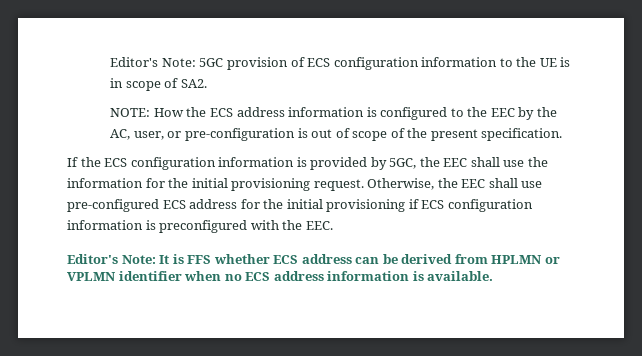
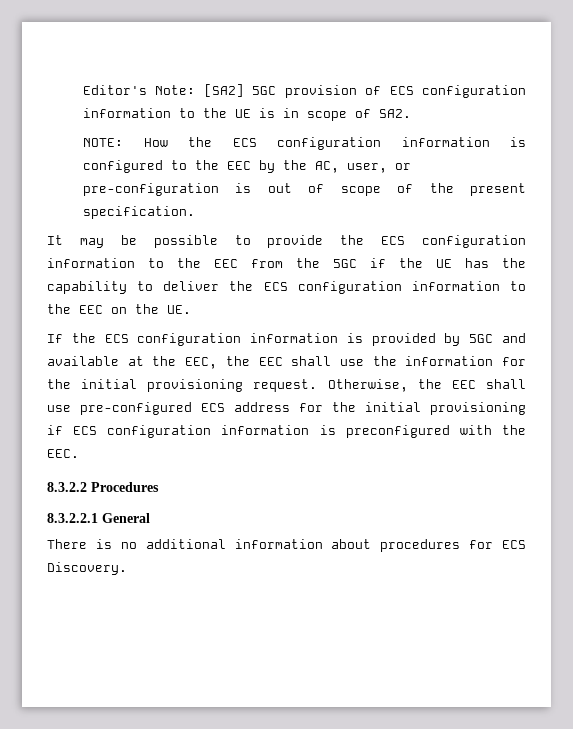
- Editor's Note: 5GC provision of ECS configuration information to the UE is in scope of SA2.
+ Editor's Note: [SA2] 5GC provision of ECS configuration information to the UE is in scope of SA2.
- NOTE: How the ECS address information is configured to the EEC by the AC, user, or pre-configuration is out of scope of the present specification.
+ NOTE: How the ECS configuration information is configured to the EEC by the AC, user, or pre-configuration is out of scope of the present specification.
+ It may be possible to provide the ECS configuration information to the EEC from the 5GC if the UE has the capability to deliver the ECS configuration information to the EEC on the UE.
- If the ECS configuration information is provided by 5GC, the EEC shall use the information for the initial provisioning request.
+ If the ECS configuration information is provided by 5GC and available at the EEC, the EEC shall use the information for the initial provisioning request.
- Editor's Note: It is FFS whether ECS address can be derived from HPLMN or VPLMN identifier when no ECS address information is available.
+ 8.3.2.2 Procedures
+ 8.3.2.2.1 General
+ There is no additional information about procedures for ECS Discovery.

